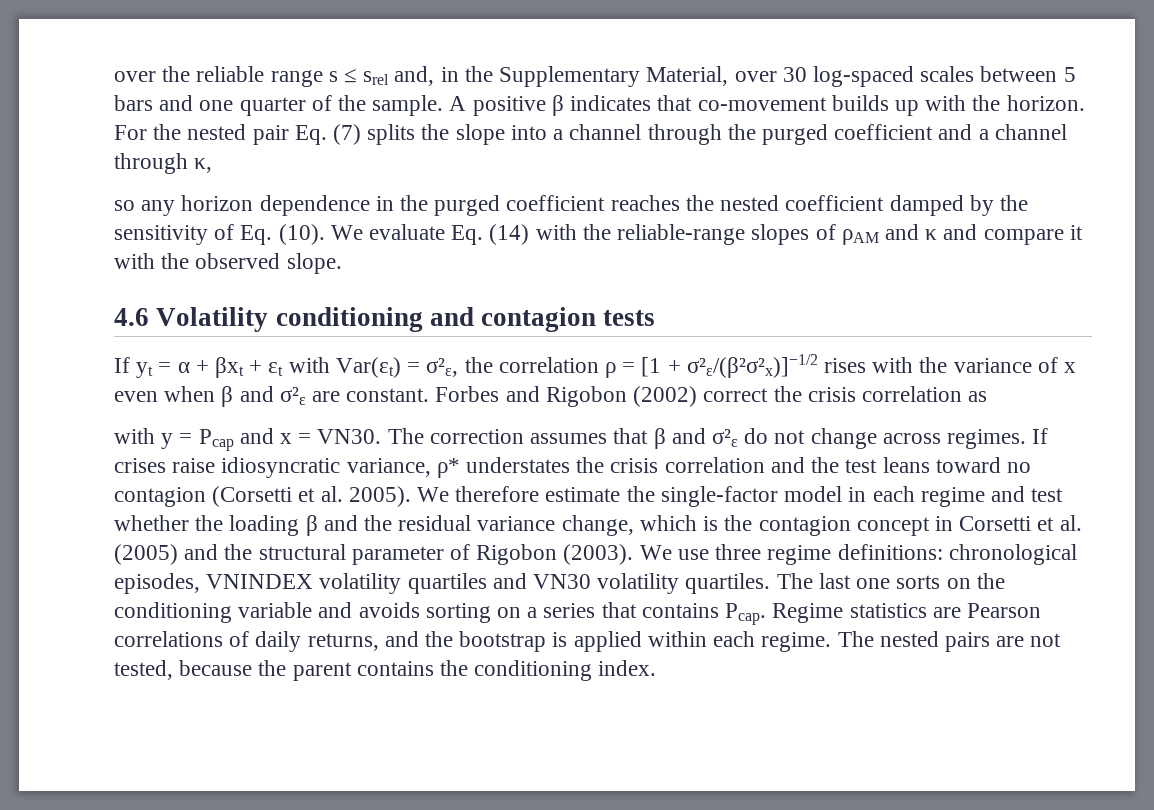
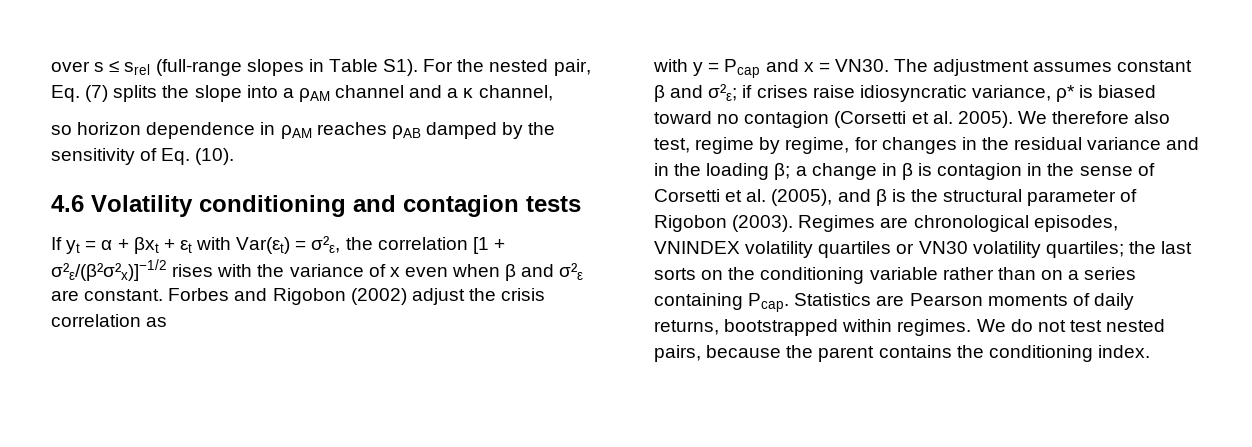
- over the reliable range s ≤ srel and, in the Supplementary Material, over 30 log-spaced scales between 5 bars and one quarter of the sample. A positive β indicates that co-movement builds up with the horizon. For the nested pair Eq. (7) splits the slope into a channel through the purged coefficient and a channel through κ,
+ over s ≤ srel (full-range slopes in Table S1). For the nested pair, Eq. (7) splits the slope into a ρAM channel and a κ channel,
- so any horizon dependence in the purged coefficient reaches the nested coefficient damped by the sensitivity of Eq. (10). We evaluate Eq. (14) with the reliable-range slopes of ρAM and κ and compare it with the observed slope.
+ so horizon dependence in ρAM reaches ρAB damped by the sensitivity of Eq. (10).
- If yt = α + βxt + εt with Var(εt) = σ²ε, the correlation ρ = [1 + σ²ε/(β²σ²x)]−1/2 rises with the variance of x even when β and σ²ε are constant.
+ If yt = α + βxt + εt with Var(εt) = σ²ε, the correlation [1 + σ²ε/(β²σ²x)]−1/2 rises with the variance of x even when β and σ²ε are constant.
- Forbes and Rigobon (2002) correct the crisis correlation as
+ Forbes and Rigobon (2002) adjust the crisis correlation as
- The correction assumes that β and σ²ε do not change across regimes. If crises raise idiosyncratic variance, ρ* understates the crisis correlation and the test leans toward no contagion (Corsetti et al. 2005).
+ The adjustment assumes constant β and σ²ε; if crises raise idiosyncratic variance, ρ* is biased toward no contagion (Corsetti et al. 2005).
- We therefore estimate the single-factor model in each regime and test whether the loading β and the residual variance change, which is the contagion concept in Corsetti et al. (2005) and the structural parameter of Rigobon (2003).
+ We therefore also test, regime by regime, for changes in the residual variance and in the loading β; a change in β is contagion in the sense of Corsetti et al. (2005), and β is the structural parameter of Rigobon (2003).
- We use three regime definitions: chronological episodes, VNINDEX volatility quartiles and VN30 volatility quartiles. The last one sorts on the conditioning variable and avoids sorting on a series that contains Pcap. Regime statistics are Pearson correlations of daily returns, and the bootstrap is applied within each regime. The nested pairs are not tested, because the parent contains the conditioning index.
+ Regimes are chronological episodes, VNINDEX volatility quartiles or VN30 volatility quartiles; the last sorts on the conditioning variable rather than on a series containing Pcap. Statistics are Pearson moments of daily returns, bootstrapped within regimes. We do not test nested pairs, because the parent contains the conditioning index.

